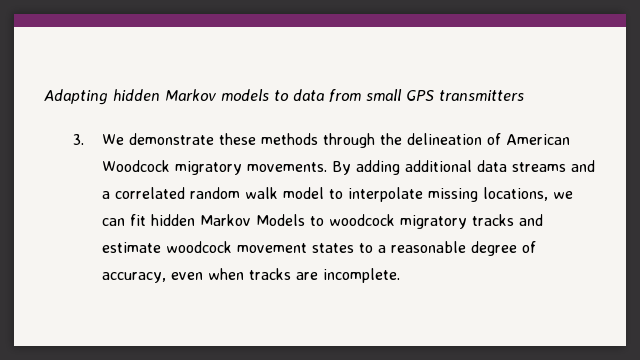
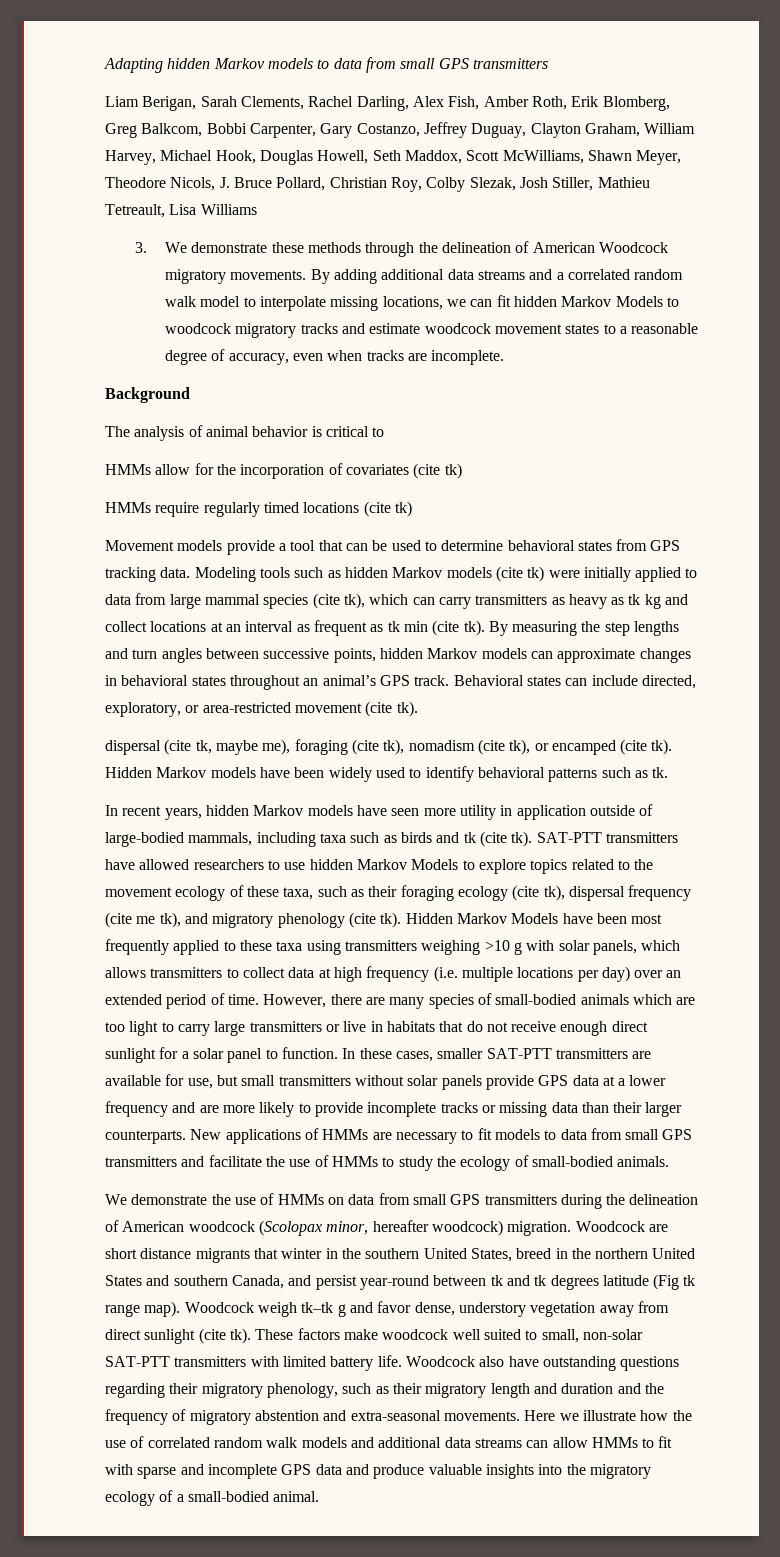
+ Liam Berigan, Sarah Clements, Rachel Darling, Alex Fish, Amber Roth, Erik Blomberg, Greg Balkcom, Bobbi Carpenter, Gary Costanzo, Jeffrey Duguay, Clayton Graham, William Harvey, Michael Hook, Douglas Howell, Seth Maddox, Scott McWilliams, Shawn Meyer, Theodore Nicols, J. Bruce Pollard, Christian Roy, Colby Slezak, Josh Stiller, Mathieu Tetreault, Lisa Williams
+ Background
+ The analysis of animal behavior is critical to
+ HMMs allow for the incorporation of covariates (cite tk)
+ HMMs require regularly timed locations (cite tk)
+ Movement models provide a tool that can be used to determine behavioral states from GPS tracking data. Modeling tools such as hidden Markov models (cite tk) were initially applied to data from large mammal species (cite tk), which can carry transmitters as heavy as tk kg and collect locations at an interval as frequent as tk min (cite tk). By measuring the step lengths and turn angles between successive points, hidden Markov models can approximate changes in behavioral states throughout an animal’s GPS track. Behavioral states can include directed, exploratory, or area-restricted movement (cite tk).
+ dispersal (cite tk, maybe me), foraging (cite tk), nomadism (cite tk), or encamped (cite tk). Hidden Markov models have been widely used to identify behavioral patterns such as tk.
+ In recent years, hidden Markov models have seen more utility in application outside of large-bodied mammals, including taxa such as birds and tk (cite tk). SAT-PTT transmitters have allowed researchers to use hidden Markov Models to explore topics related to the movement ecology of these taxa, such as their foraging ecology (cite tk), dispersal frequency (cite me tk), and migratory phenology (cite tk). Hidden Markov Models have been most frequently applied to these taxa using transmitters weighing >10 g with solar panels, which allows transmitters to collect data at high frequency (i.e. multiple locations per day) over an extended period of time. However, there are many species of small-bodied animals which are too light to carry large transmitters or live in habitats that do not receive enough direct sunlight for a solar panel to function. In these cases, smaller SAT-PTT transmitters are available for use, but small transmitters without solar panels provide GPS data at a lower frequency and are more likely to provide incomplete tracks or missing data than their larger counterparts. New applications of HMMs are necessary to fit models to data from small GPS transmitters and facilitate the use of HMMs to study the ecology of small-bodied animals.
+ We demonstrate the use of HMMs on data from small GPS transmitters during the delineation of American woodcock (Scolopax minor, hereafter woodcock) migration. Woodcock are short distance migrants that winter in the southern United States, breed in the northern United States and southern Canada, and persist year-round between tk and tk degrees latitude (Fig tk range map). Woodcock weigh tk–tk g and favor dense, understory vegetation away from direct sunlight (cite tk). These factors make woodcock well suited to small, non-solar SAT-PTT transmitters with limited battery life. Woodcock also have outstanding questions regarding their migratory phenology, such as their migratory length and duration and the frequency of migratory abstention and extra-seasonal movements. Here we illustrate how the use of correlated random walk models and additional data streams can allow HMMs to fit with sparse and incomplete GPS data and produce valuable insights into the migratory ecology of a small-bodied animal.

